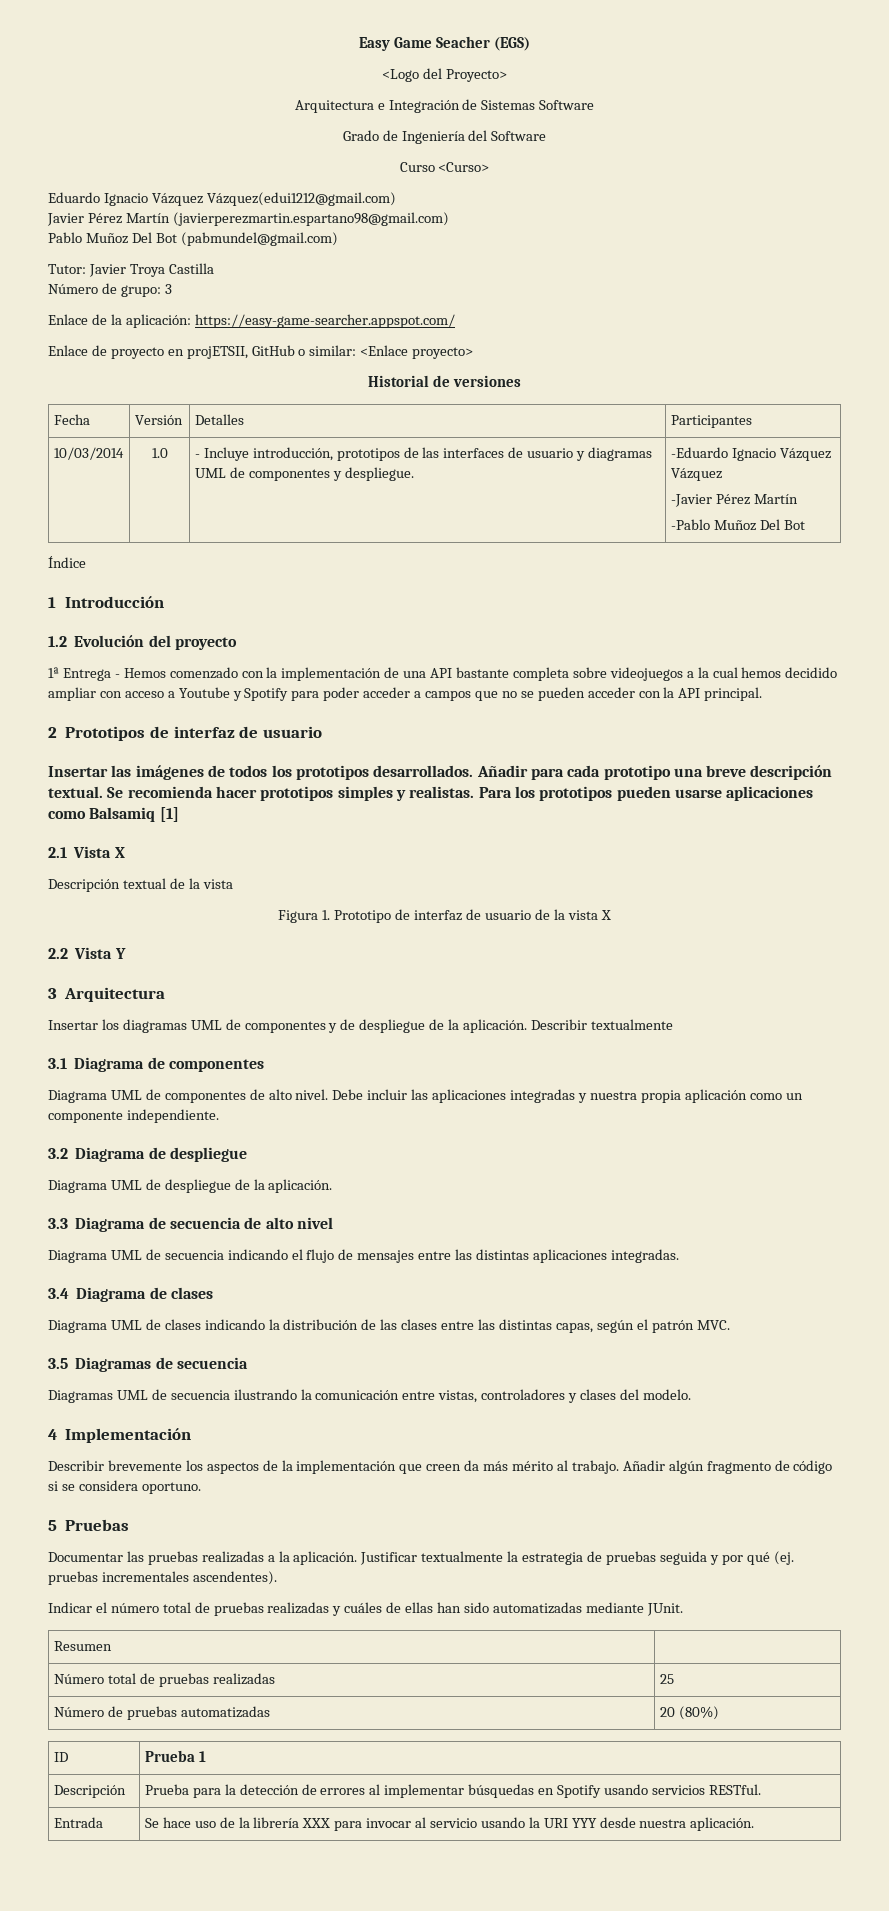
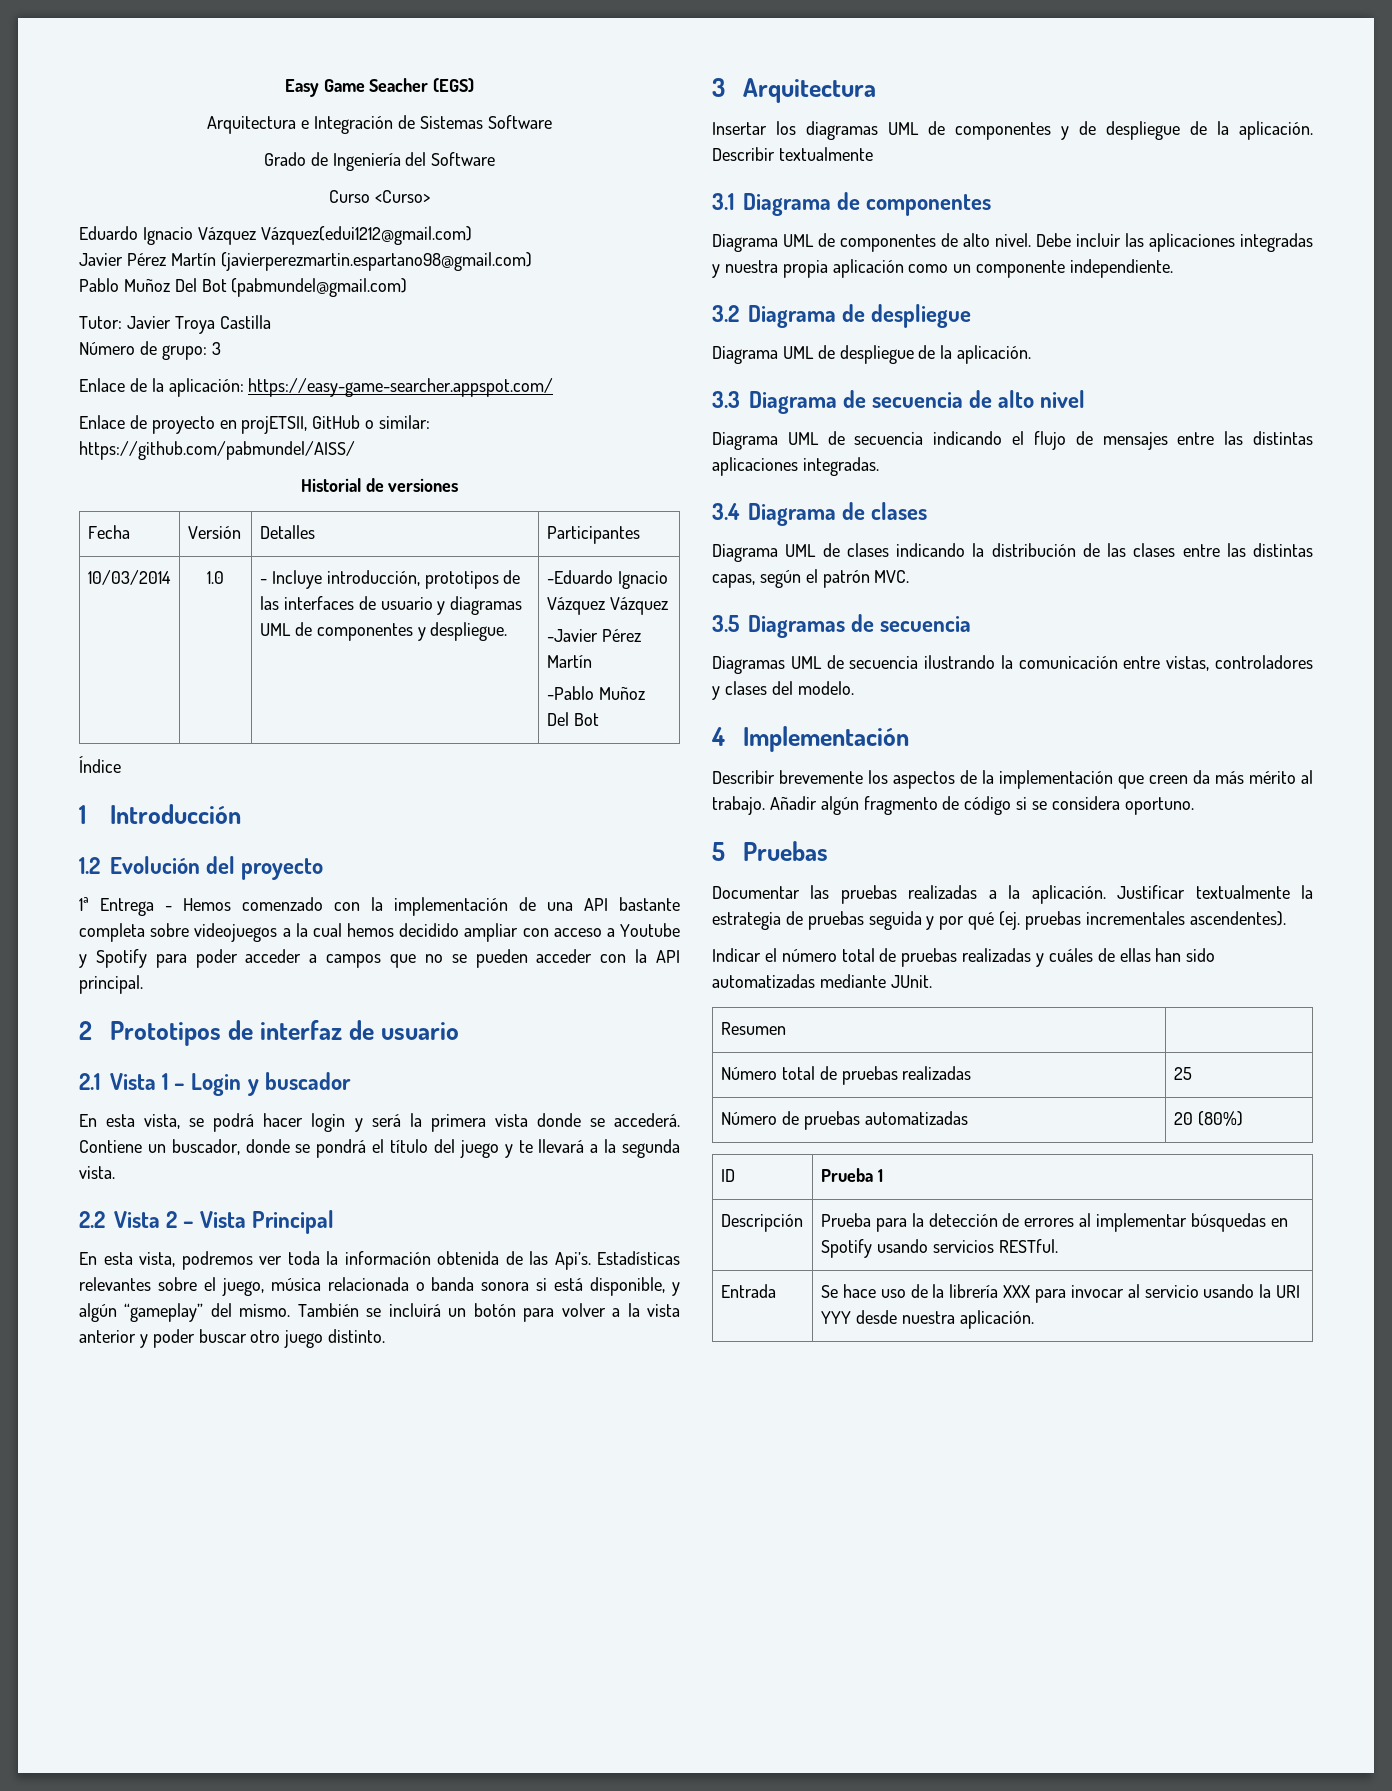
- <Logo del Proyecto>
- Enlace de proyecto en projETSII, GitHub o similar: <Enlace proyecto>
+ Enlace de proyecto en projETSII, GitHub o similar: https://github.com/pabmundel/AISS/
- Insertar las imágenes de todos los prototipos desarrollados. Añadir para cada prototipo una breve descripción textual. Se recomienda hacer prototipos simples y realistas. Para los prototipos pueden usarse aplicaciones como Balsamiq [1]
- 2.1 Vista X
- Descripción textual de la vista
- Figura 1. Prototipo de interfaz de usuario de la vista X
- 2.2 Vista Y
+ 2.1 Vista 1 – Login y buscador
+ En esta vista, se podrá hacer login y será la primera vista donde se accederá. Contiene un buscador, donde se pondrá el título del juego y te llevará a la segunda vista.
+ 2.2 Vista 2 – Vista Principal
+ En esta vista, podremos ver toda la información obtenida de las Api’s. Estadísticas relevantes sobre el juego, música relacionada o banda sonora si está disponible, y algún “gameplay” del mismo. También se incluirá un botón para volver a la vista anterior y poder buscar otro juego distinto.

